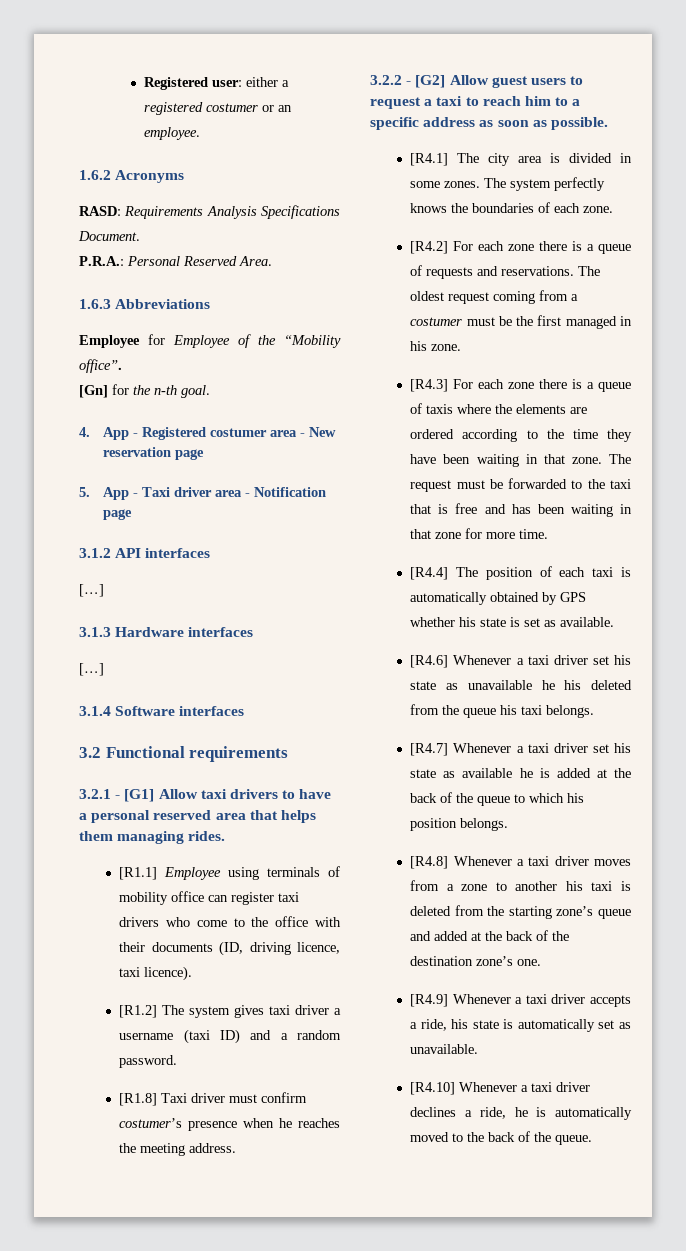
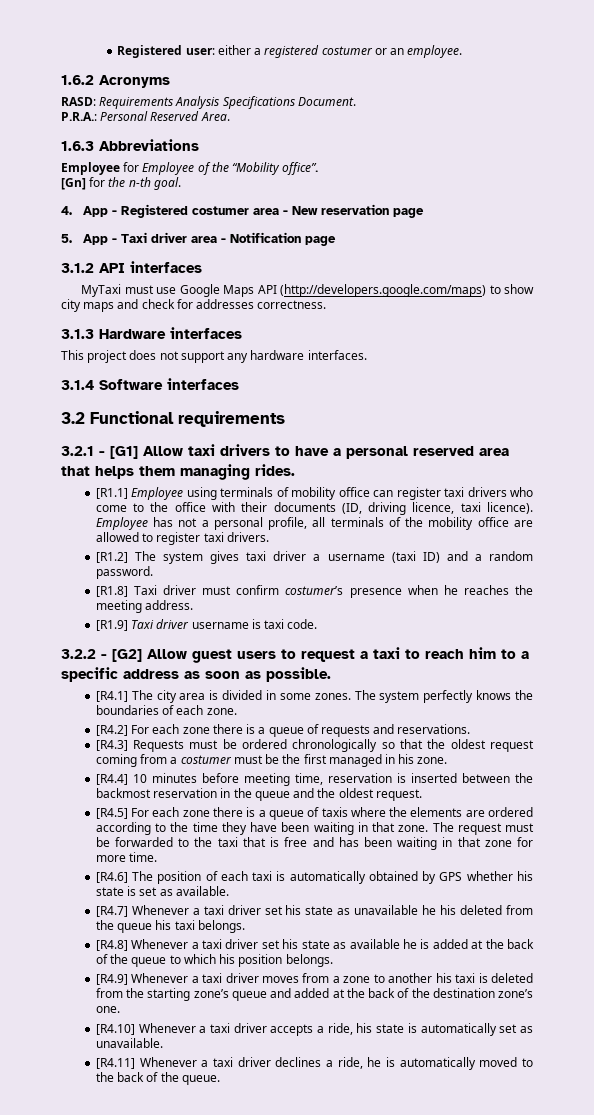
  3.1.2 API interfaces
- […]
+ MyTaxi must use Google Maps API (http://developers.google.com/maps) to show city maps and check for addresses correctness.
  3.1.3 Hardware interfaces
- […]
+ This project does not support any hardware interfaces.
+ Employee has not a personal profile, all terminals of the mobility office are allowed to register taxi drivers.
+ [R1.9] Taxi driver username is taxi code.
- [R4.2] For each zone there is a queue of requests and reservations. The oldest request coming from a costumer must be the first managed in his zone.
+ [R4.2] For each zone there is a queue of requests and reservations.
+ [R4.3] Requests must be ordered chronologically so that the oldest request coming from a costumer must be the first managed in his zone.
- [R4.3] For each zone there is a queue of taxis where the elements are ordered according to the time they have been waiting in that zone.
+ [R4.4] 10 minutes before meeting time, reservation is inserted between the backmost reservation in the queue and the oldest request.
+ [R4.5] For each zone there is a queue of taxis where the elements are ordered according to the time they have been waiting in that zone.
- [R4.4] The position of each taxi is automatically obtained by GPS whether his state is set as available.
+ [R4.6] The position of each taxi is automatically obtained by GPS whether his state is set as available.
- [R4.6] Whenever a taxi driver set his state as unavailable he his deleted from the queue his taxi belongs.
+ [R4.7] Whenever a taxi driver set his state as unavailable he his deleted from the queue his taxi belongs.
- [R4.7] Whenever a taxi driver set his state as available he is added at the back of the queue to which his position belongs.
+ [R4.8] Whenever a taxi driver set his state as available he is added at the back of the queue to which his position belongs.
- [R4.8] Whenever a taxi driver moves from a zone to another his taxi is deleted from the starting zone’s queue and added at the back of the destination zone’s one.
+ [R4.9] Whenever a taxi driver moves from a zone to another his taxi is deleted from the starting zone’s queue and added at the back of the destination zone’s one.
- [R4.9] Whenever a taxi driver accepts a ride, his state is automatically set as unavailable.
+ [R4.10] Whenever a taxi driver accepts a ride, his state is automatically set as unavailable.
- [R4.10] Whenever a taxi driver declines a ride, he is automatically moved to the back of the queue.
+ [R4.11] Whenever a taxi driver declines a ride, he is automatically moved to the back of the queue.

